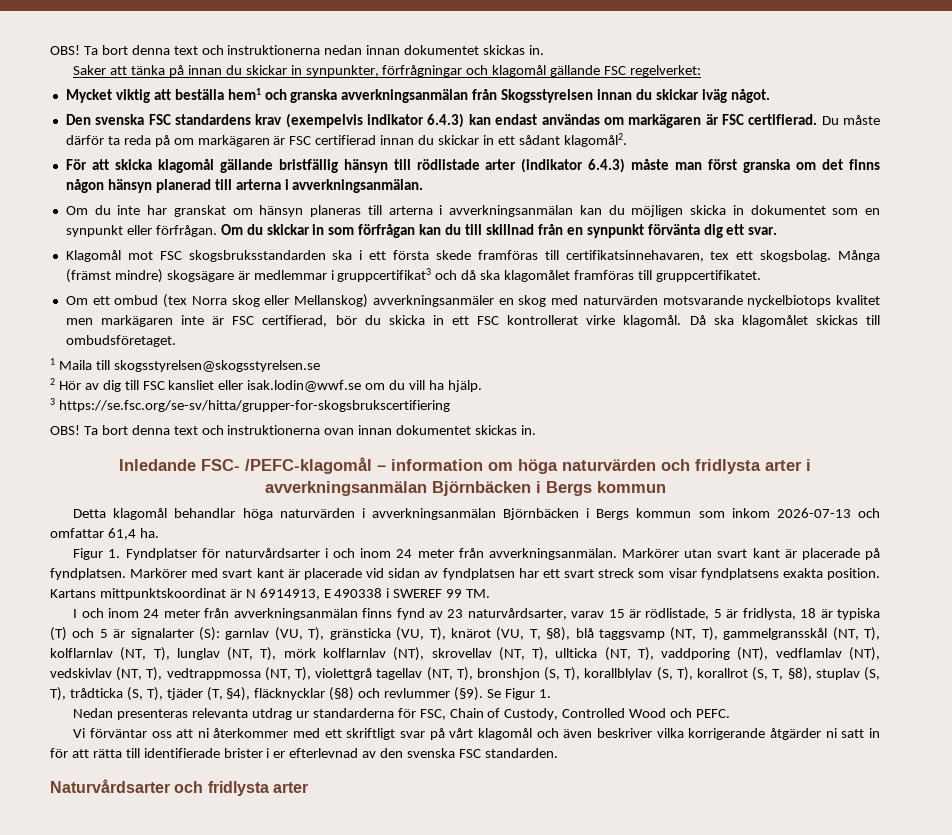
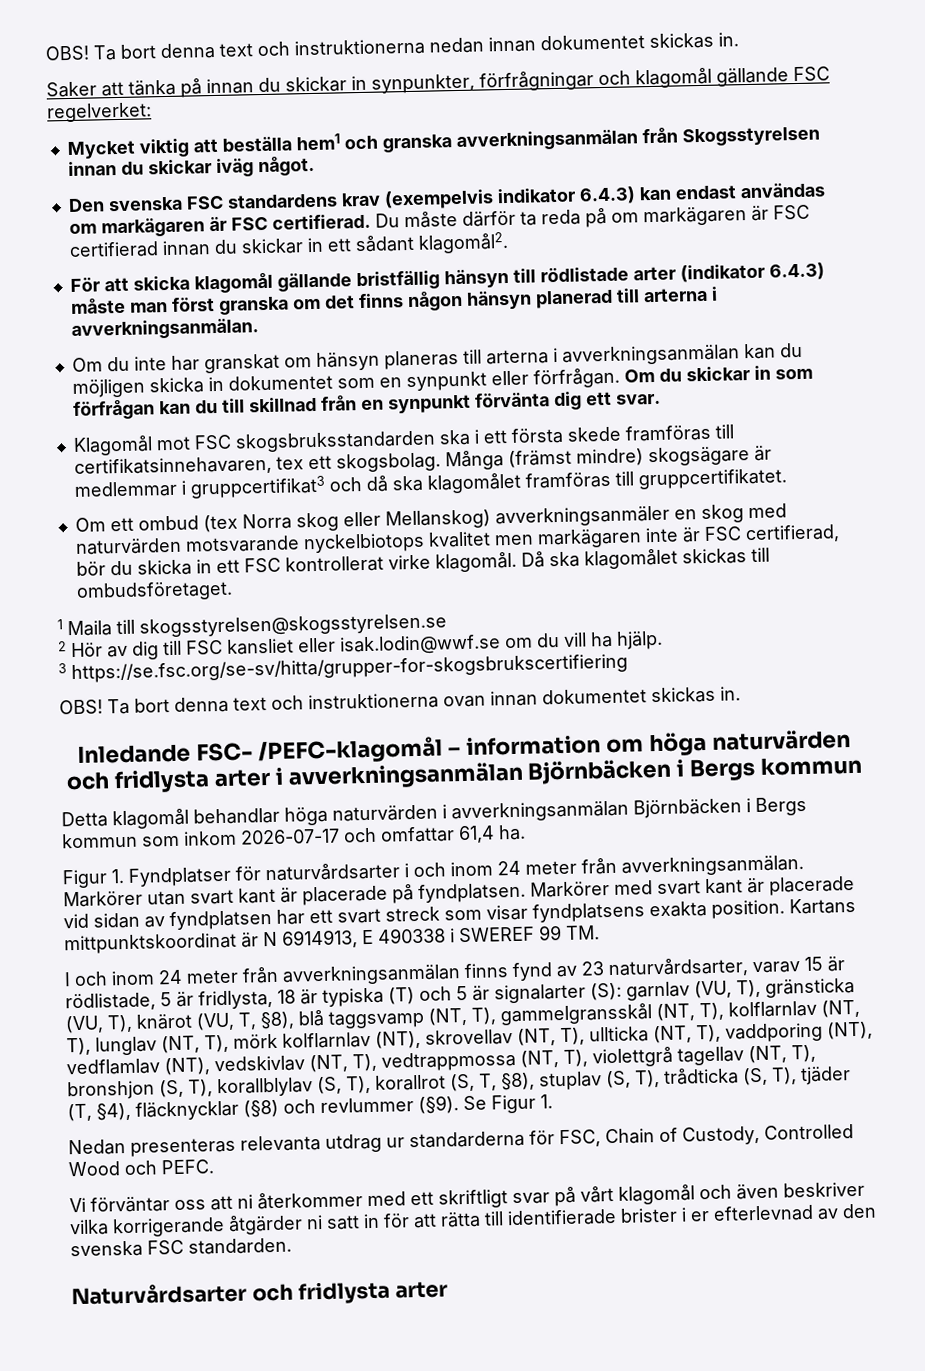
- Detta klagomål behandlar höga naturvärden i avverkningsanmälan Björnbäcken i Bergs kommun som inkom 2026-07-13 och omfattar 61,4 ha.
+ Detta klagomål behandlar höga naturvärden i avverkningsanmälan Björnbäcken i Bergs kommun som inkom 2026-07-17 och omfattar 61,4 ha.

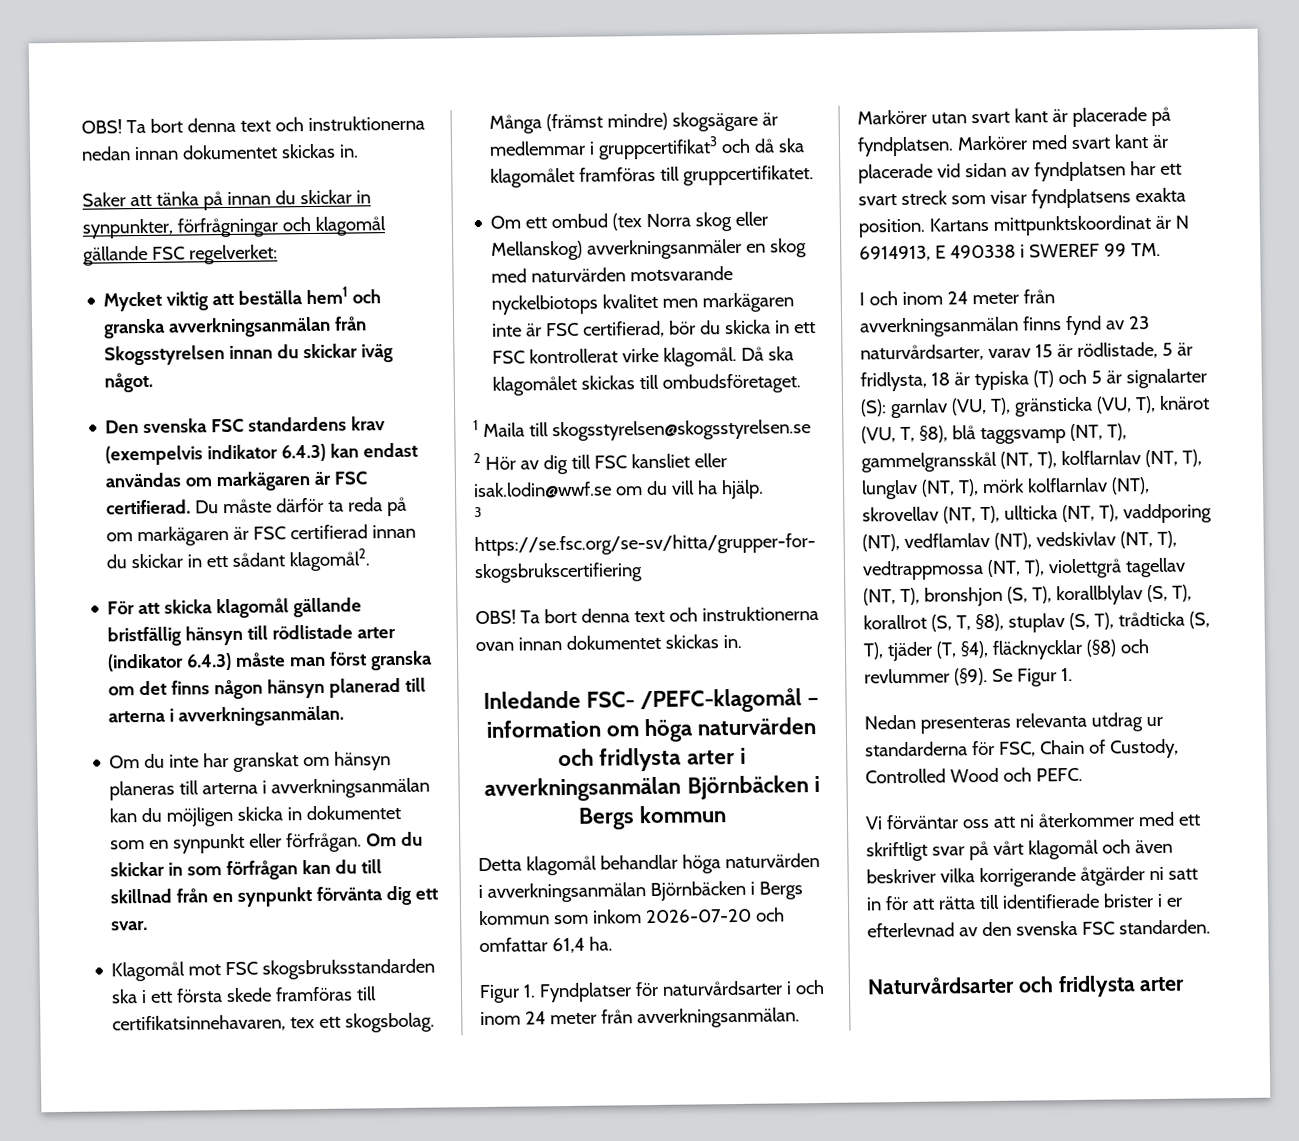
- Detta klagomål behandlar höga naturvärden i avverkningsanmälan Björnbäcken i Bergs kommun som inkom 2026-07-17 och omfattar 61,4 ha.
+ Detta klagomål behandlar höga naturvärden i avverkningsanmälan Björnbäcken i Bergs kommun som inkom 2026-07-20 och omfattar 61,4 ha.

